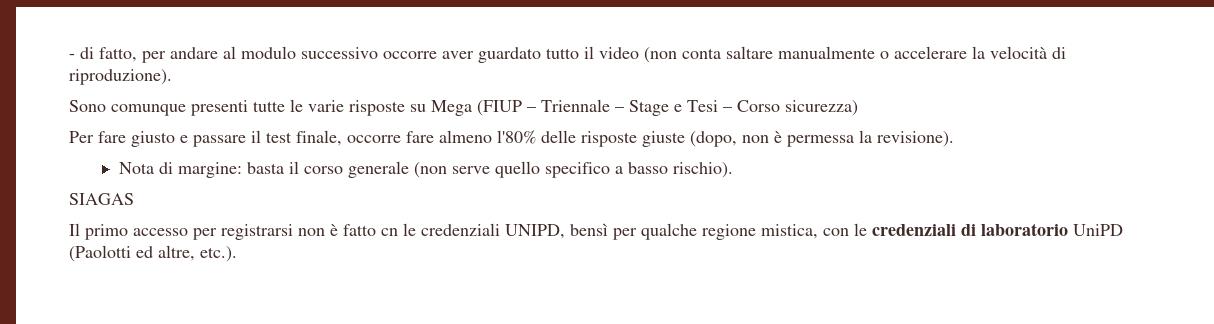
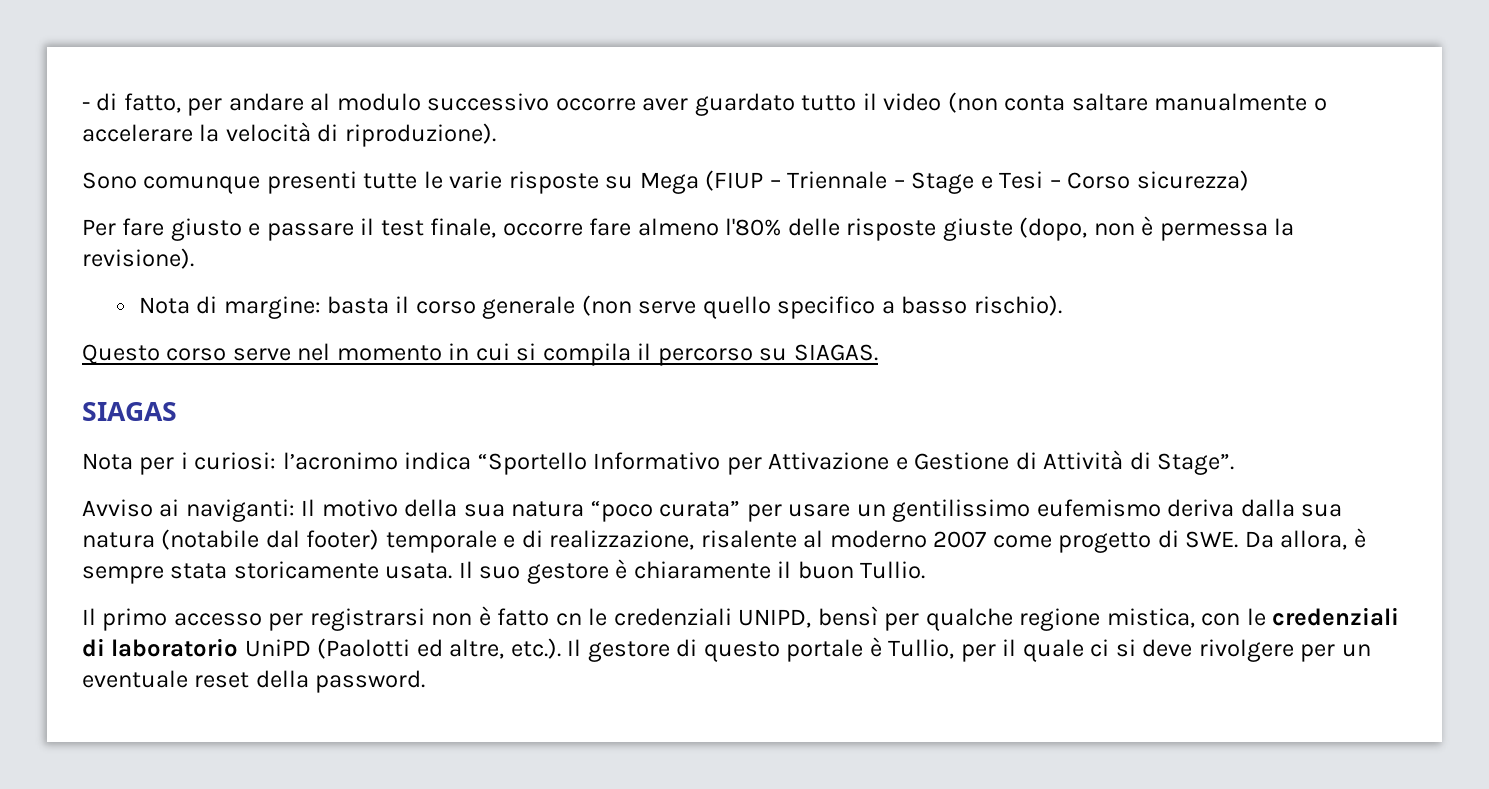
+ Questo corso serve nel momento in cui si compila il percorso su SIAGAS.
  SIAGAS
+ Nota per i curiosi: l’acronimo indica “Sportello Informativo per Attivazione e Gestione di Attività di Stage”.
+ Avviso ai naviganti: Il motivo della sua natura “poco curata” per usare un gentilissimo eufemismo deriva dalla sua natura (notabile dal footer) temporale e di realizzazione, risalente al moderno 2007 come progetto di SWE. Da allora, è sempre stata storicamente usata. Il suo gestore è chiaramente il buon Tullio.
- Il primo accesso per registrarsi non è fatto cn le credenziali UNIPD, bensì per qualche regione mistica, con le credenziali di laboratorio UniPD (Paolotti ed altre, etc.).
+ Il primo accesso per registrarsi non è fatto cn le credenziali UNIPD, bensì per qualche regione mistica, con le credenziali di laboratorio UniPD (Paolotti ed altre, etc.). Il gestore di questo portale è Tullio, per il quale ci si deve rivolgere per un eventuale reset della password.

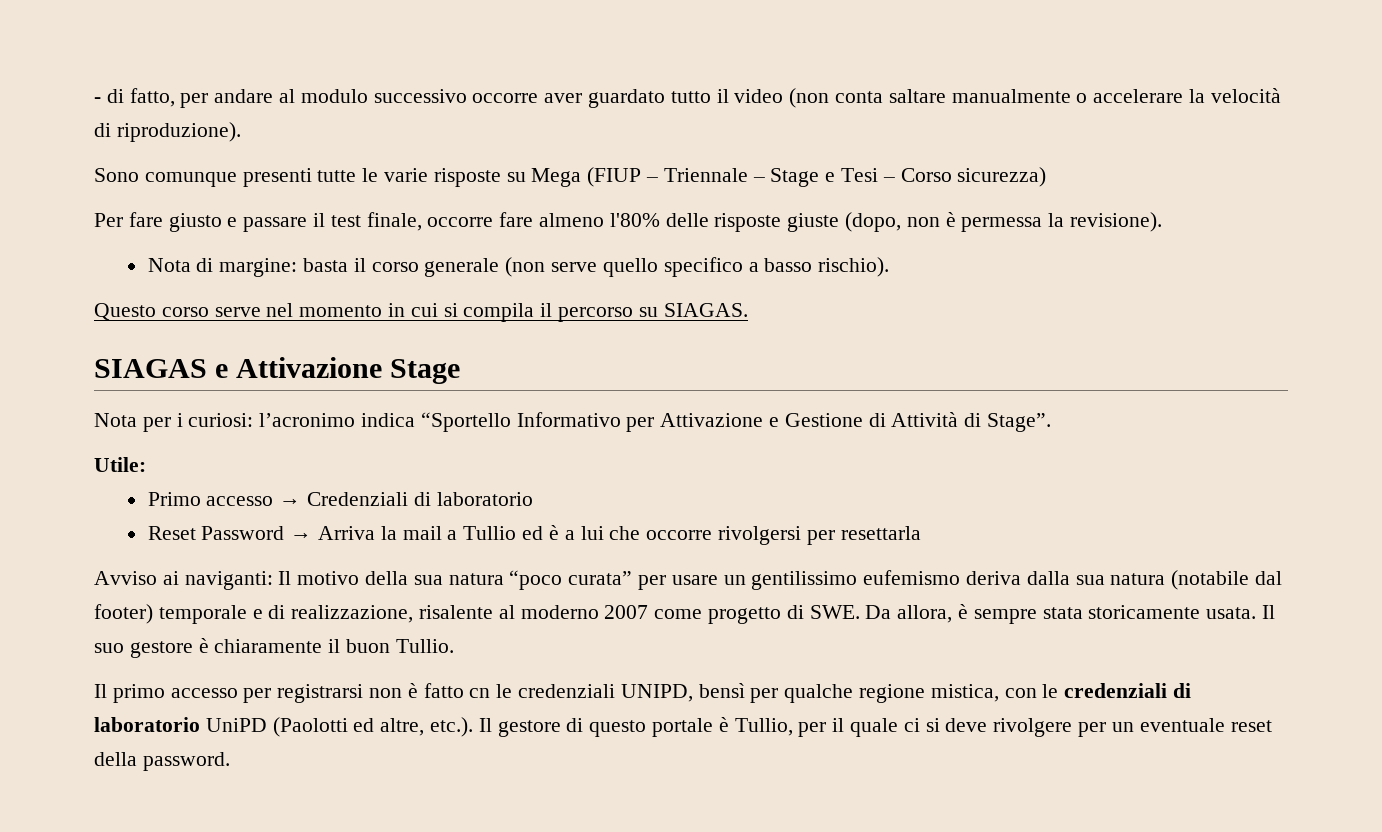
- SIAGAS
+ SIAGAS e Attivazione Stage
+ Utile:
+ Primo accesso → Credenziali di laboratorio
+ Reset Password → Arriva la mail a Tullio ed è a lui che occorre rivolgersi per resettarla

